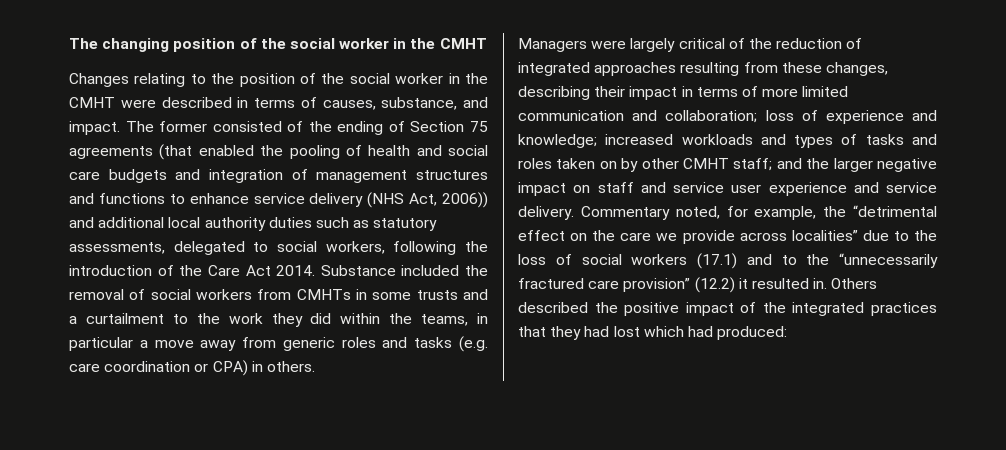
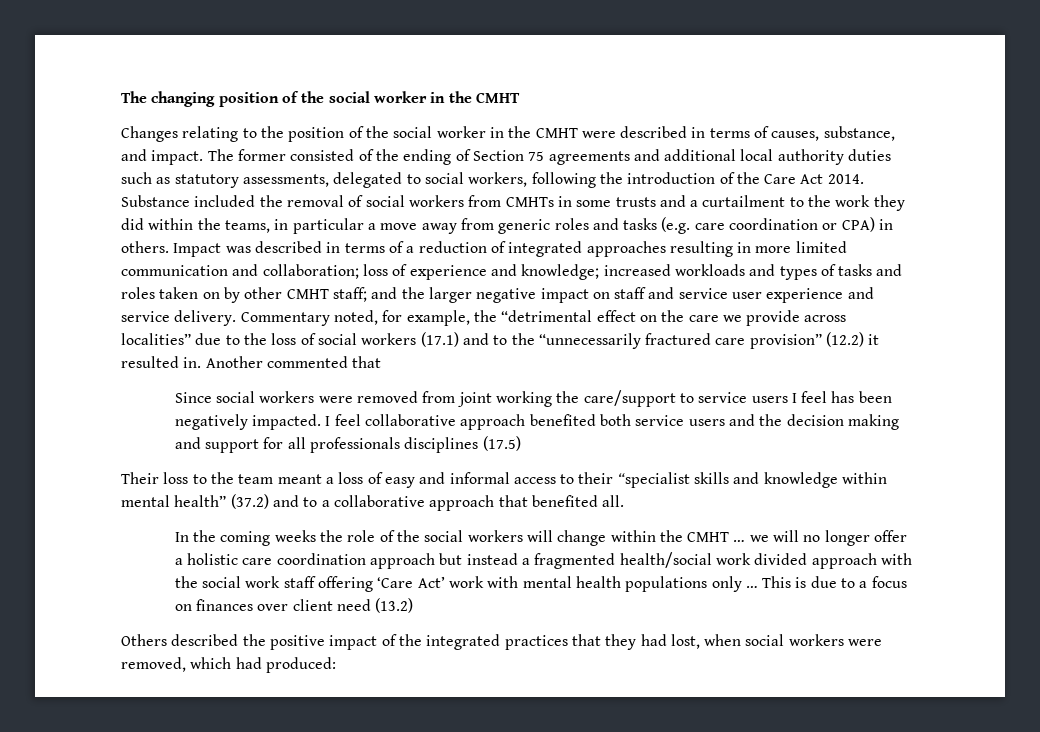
- The former consisted of the ending of Section 75 agreements (that enabled the pooling of health and social care budgets and integration of management structures and functions to enhance service delivery (NHS Act, 2006)) and additional local authority duties such as statutory assessments, delegated to social workers, following the introduction of the Care Act 2014.
+ The former consisted of the ending of Section 75 agreements and additional local authority duties such as statutory assessments, delegated to social workers, following the introduction of the Care Act 2014.
- Substance included the removal of social workers from CMHTs in some trusts and a curtailment to the work they did within the teams, in particular a move away from generic roles and tasks (e.g. care coordination or CPA) in others.
- Managers were largely critical of the reduction of integrated approaches resulting from these changes, describing their impact in terms of more limited communication and collaboration;
+ Substance included the removal of social workers from CMHTs in some trusts and a curtailment to the work they did within the teams, in particular a move away from generic roles and tasks (e.g. care coordination or CPA) in others. Impact was described in terms of a reduction of integrated approaches resulting in more limited communication and collaboration;
- Commentary noted, for example, the “detrimental effect on the care we provide across localities” due to the loss of social workers (17.1) and to the “unnecessarily fractured care provision” (12.2) it resulted in. Others described the positive impact of the integrated practices that they had lost which had produced:
+ Commentary noted, for example, the “detrimental effect on the care we provide across localities” due to the loss of social workers (17.1) and to the “unnecessarily fractured care provision” (12.2) it resulted in. Another commented that
+ Since social workers were removed from joint working the care/support to service users I feel has been negatively impacted. I feel collaborative approach benefited both service users and the decision making and support for all professionals disciplines (17.5)
+ Their loss to the team meant a loss of easy and informal access to their “specialist skills and knowledge within mental health” (37.2) and to a collaborative approach that benefited all.
+ In the coming weeks the role of the social workers will change within the CMHT … we will no longer offer a holistic care coordination approach but instead a fragmented health/social work divided approach with the social work staff offering ‘Care Act’ work with mental health populations only … This is due to a focus on finances over client need (13.2)
+ Others described the positive impact of the integrated practices that they had lost, when social workers were removed, which had produced:

